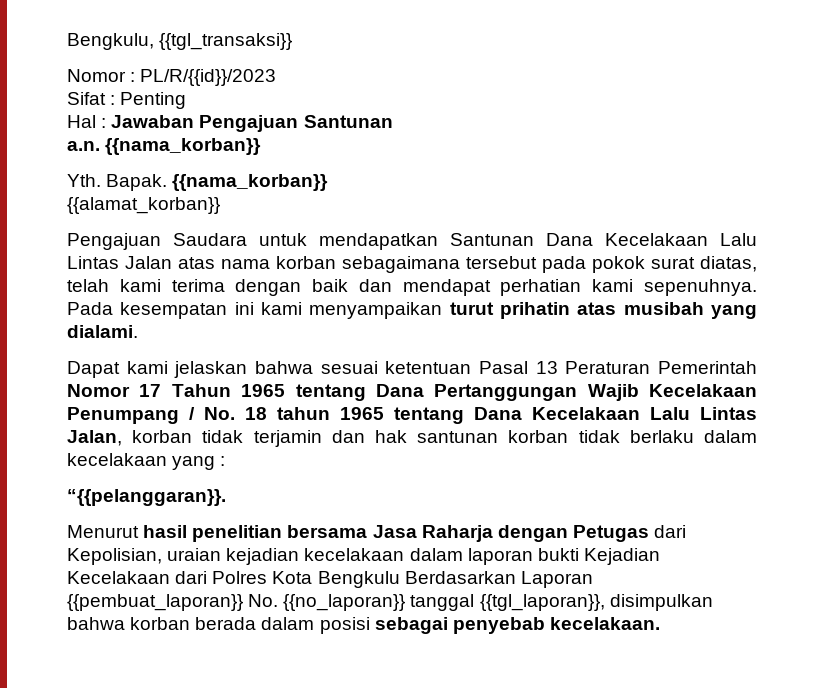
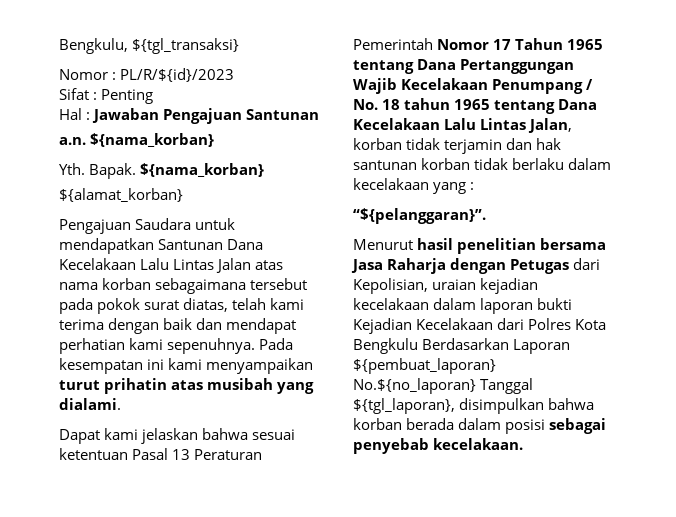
- Bengkulu, {{tgl_transaksi}}
+ Bengkulu, ${tgl_transaksi}
- Nomor : PL/R/{{id}}/2023
+ Nomor : PL/R/${id}/2023
- a.n. {{nama_korban}}
+ a.n. ${nama_korban}
- Yth. Bapak. {{nama_korban}}
- {{alamat_korban}}
+ Yth. Bapak. ${nama_korban}
+ ${alamat_korban}
- “{{pelanggaran}}.
+ “${pelanggaran}”.
- Menurut hasil penelitian bersama Jasa Raharja dengan Petugas dari Kepolisian, uraian kejadian kecelakaan dalam laporan bukti Kejadian Kecelakaan dari Polres Kota Bengkulu Berdasarkan Laporan {{pembuat_laporan}} No. {{no_laporan}} tanggal {{tgl_laporan}}, disimpulkan bahwa korban berada dalam posisi sebagai penyebab kecelakaan.
+ Menurut hasil penelitian bersama Jasa Raharja dengan Petugas dari Kepolisian, uraian kejadian kecelakaan dalam laporan bukti Kejadian Kecelakaan dari Polres Kota Bengkulu Berdasarkan Laporan ${pembuat_laporan} No.${no_laporan} Tanggal ${tgl_laporan}, disimpulkan bahwa korban berada dalam posisi sebagai penyebab kecelakaan.

